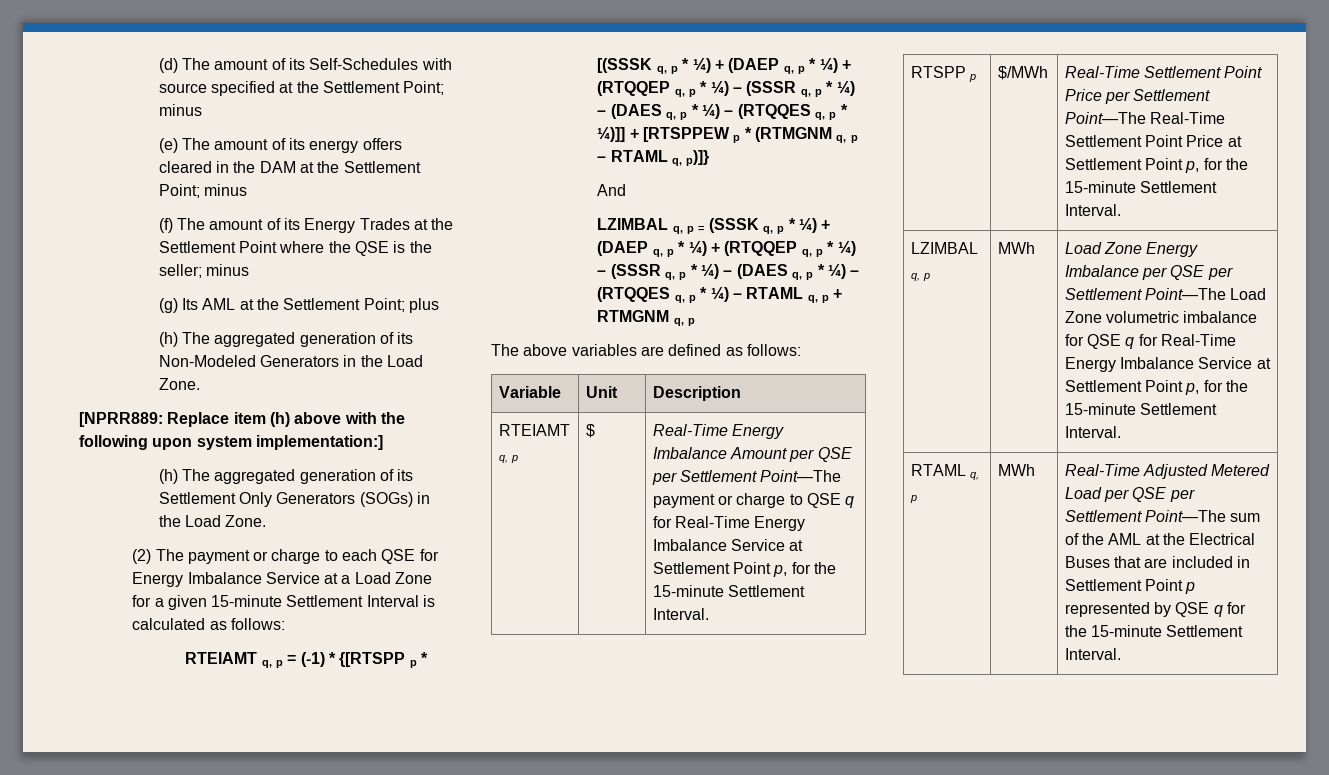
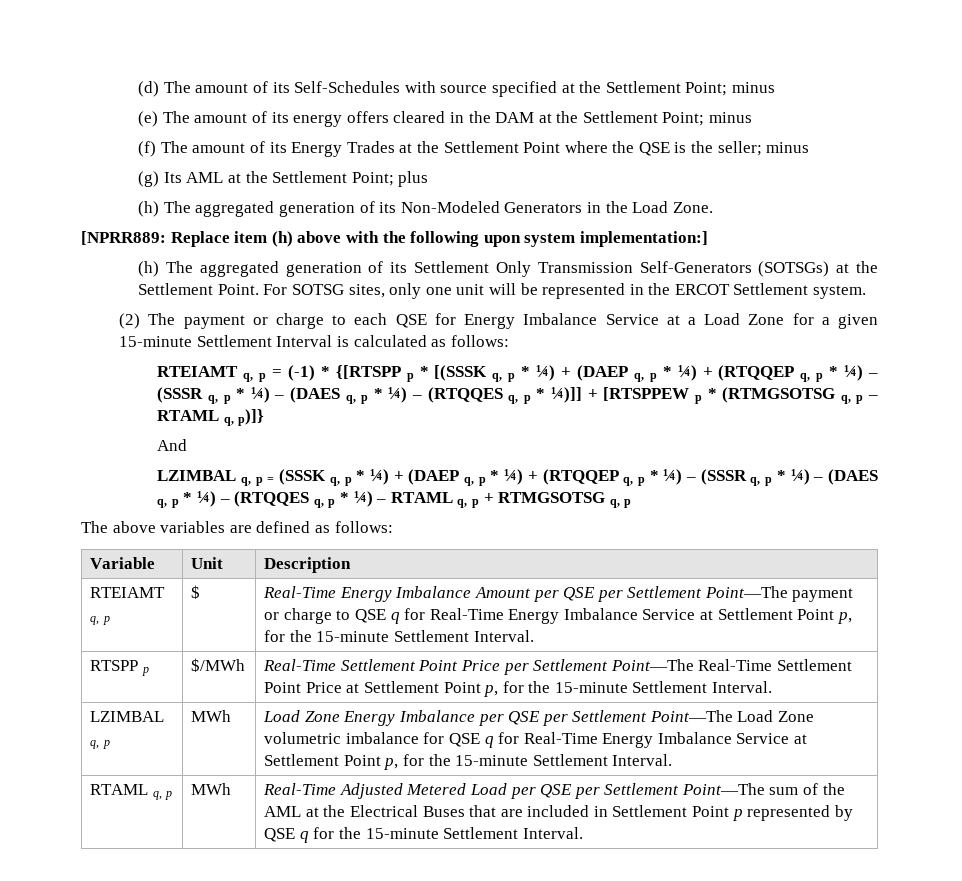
- (h) The aggregated generation of its Settlement Only Generators (SOGs) in the Load Zone.
+ (h) The aggregated generation of its Settlement Only Transmission Self-Generators (SOTSGs) at the Settlement Point. For SOTSG sites, only one unit will be represented in the ERCOT Settlement system.
- RTEIAMT q, p = (-1) * {[RTSPP p * [(SSSK q, p * ¼) + (DAEP q, p * ¼) + (RTQQEP q, p * ¼) – (SSSR q, p * ¼) – (DAES q, p * ¼) – (RTQQES q, p * ¼)]] + [RTSPPEW p * (RTMGNM q, p – RTAML q, p)]}
+ RTEIAMT q, p = (-1) * {[RTSPP p * [(SSSK q, p * ¼) + (DAEP q, p * ¼) + (RTQQEP q, p * ¼) – (SSSR q, p * ¼) – (DAES q, p * ¼) – (RTQQES q, p * ¼)]] + [RTSPPEW p * (RTMGSOTSG q, p – RTAML q, p)]}
- LZIMBAL q, p = (SSSK q, p * ¼) + (DAEP q, p * ¼) + (RTQQEP q, p * ¼) – (SSSR q, p * ¼) – (DAES q, p * ¼) – (RTQQES q, p * ¼) – RTAML q, p + RTMGNM q, p
+ LZIMBAL q, p = (SSSK q, p * ¼) + (DAEP q, p * ¼) + (RTQQEP q, p * ¼) – (SSSR q, p * ¼) – (DAES q, p * ¼) – (RTQQES q, p * ¼) – RTAML q, p + RTMGSOTSG q, p

